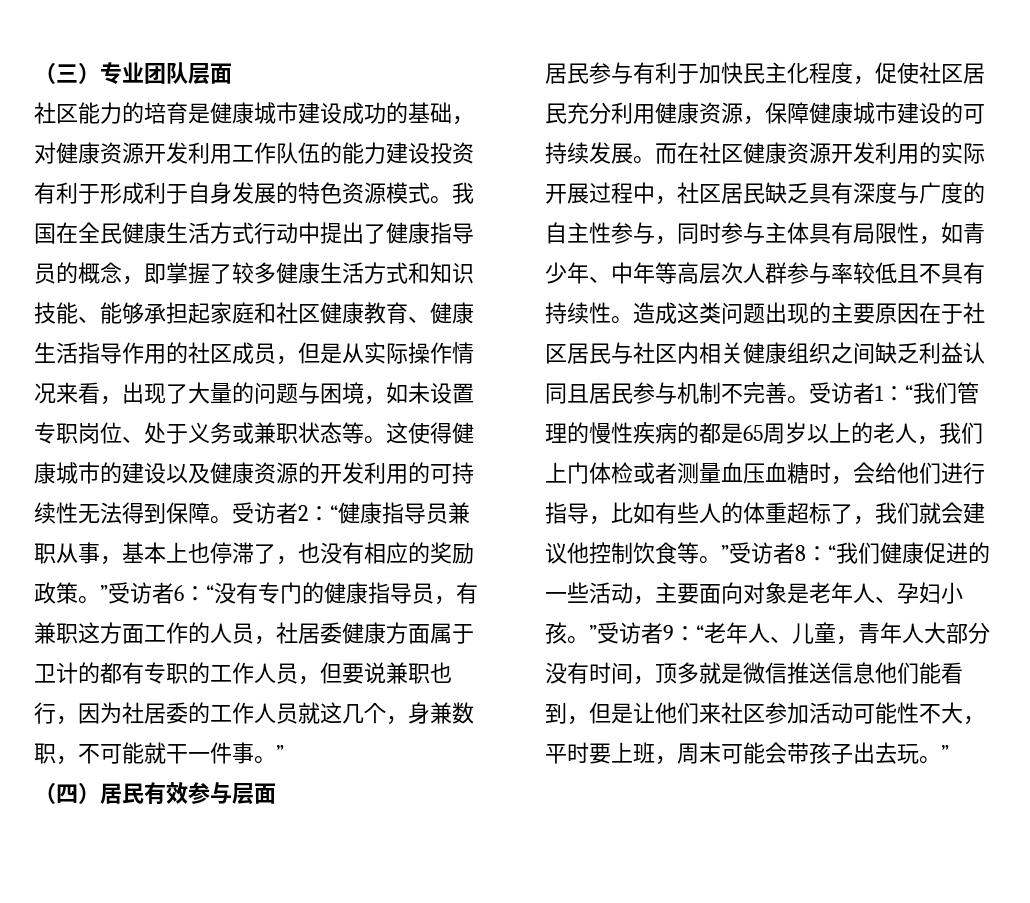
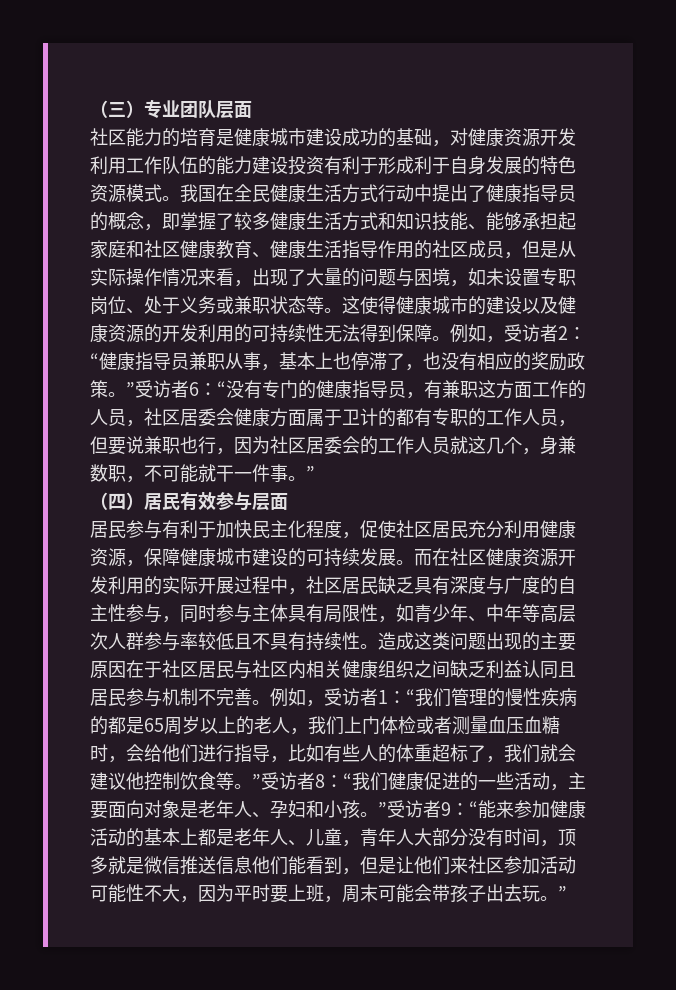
- 受访者2：
+ 例如，受访者2：
- “没有专门的健康指导员，有兼职这方面工作的人员，社居委健康方面属于卫计的都有专职的工作人员，但要说兼职也行，因为社居委的工作人员就这几个，身兼数职，不可能就干一件事。”
+ “没有专门的健康指导员，有兼职这方面工作的人员，社区居委会健康方面属于卫计的都有专职的工作人员，但要说兼职也行，因为社区居委会的工作人员就这几个，身兼数职，不可能就干一件事。”
- 受访者1：
+ 例如，受访者1：
- “我们健康促进的一些活动，主要面向对象是老年人、孕妇小孩。”受访者9：
+ “我们健康促进的一些活动，主要面向对象是老年人、孕妇和小孩。”受访者9：
- “老年人、儿童，青年人大部分没有时间，顶多就是微信推送信息他们能看到，但是让他们来社区参加活动可能性不大，平时要上班，周末可能会带孩子出去玩。”
+ “能来参加健康活动的基本上都是老年人、儿童，青年人大部分没有时间，顶多就是微信推送信息他们能看到，但是让他们来社区参加活动可能性不大，因为平时要上班，周末可能会带孩子出去玩。”

